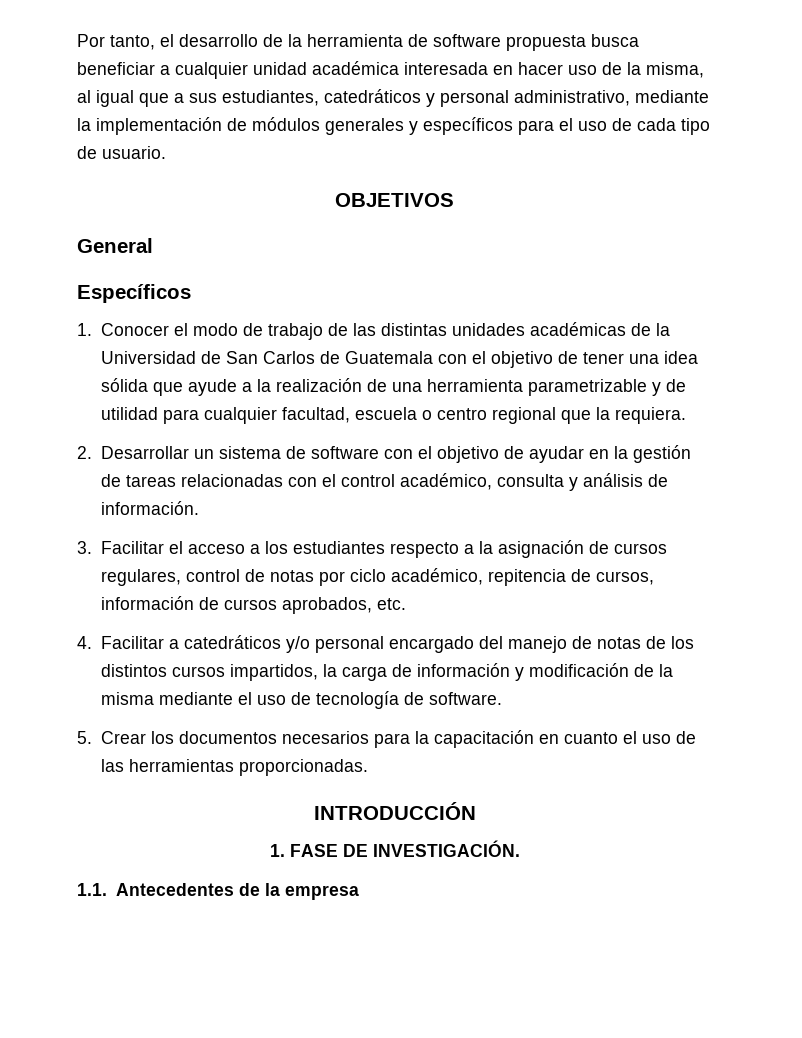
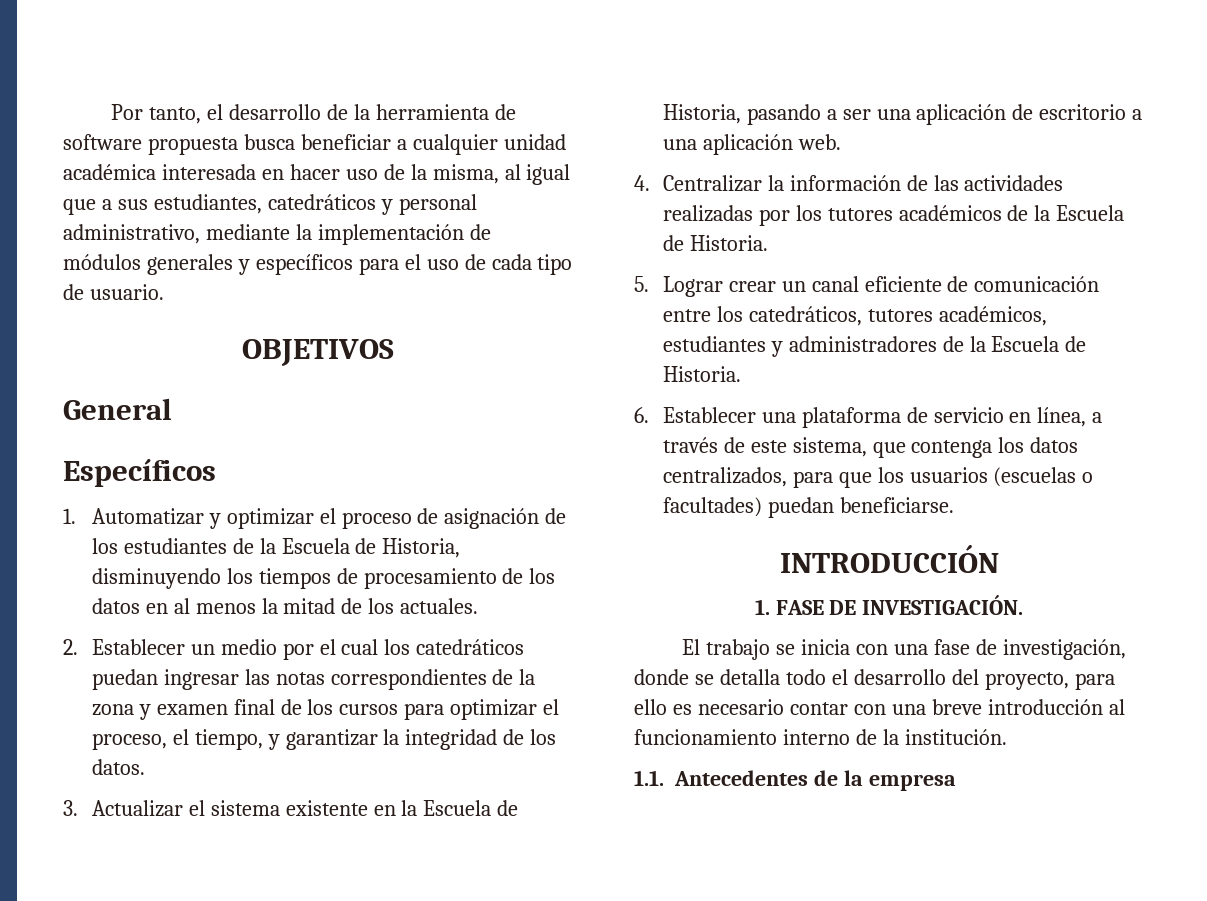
- 1. Conocer el modo de trabajo de las distintas unidades académicas de la Universidad de San Carlos de Guatemala con el objetivo de tener una idea sólida que ayude a la realización de una herramienta parametrizable y de utilidad para cualquier facultad, escuela o centro regional que la requiera.
- 2. Desarrollar un sistema de software con el objetivo de ayudar en la gestión de tareas relacionadas con el control académico, consulta y análisis de información.
- 3. Facilitar el acceso a los estudiantes respecto a la asignación de cursos regulares, control de notas por ciclo académico, repitencia de cursos, información de cursos aprobados, etc.
- 4. Facilitar a catedráticos y/o personal encargado del manejo de notas de los distintos cursos impartidos, la carga de información y modificación de la misma mediante el uso de tecnología de software.
- 5. Crear los documentos necesarios para la capacitación en cuanto el uso de las herramientas proporcionadas.
+ 1. Automatizar y optimizar el proceso de asignación de los estudiantes de la Escuela de Historia, disminuyendo los tiempos de procesamiento de los datos en al menos la mitad de los actuales.
+ 2. Establecer un medio por el cual los catedráticos puedan ingresar las notas correspondientes de la zona y examen final de los cursos para optimizar el proceso, el tiempo, y garantizar la integridad de los datos.
+ 3. Actualizar el sistema existente en la Escuela de Historia, pasando a ser una aplicación de escritorio a una aplicación web.
+ 4. Centralizar la información de las actividades realizadas por los tutores académicos de la Escuela de Historia.
+ 5. Lograr crear un canal eficiente de comunicación entre los catedráticos, tutores académicos, estudiantes y administradores de la Escuela de Historia.
+ 6. Establecer una plataforma de servicio en línea, a través de este sistema, que contenga los datos centralizados, para que los usuarios (escuelas o facultades) puedan beneficiarse.
+ El trabajo se inicia con una fase de investigación, donde se detalla todo el desarrollo del proyecto, para ello es necesario contar con una breve introducción al funcionamiento interno de la institución.

